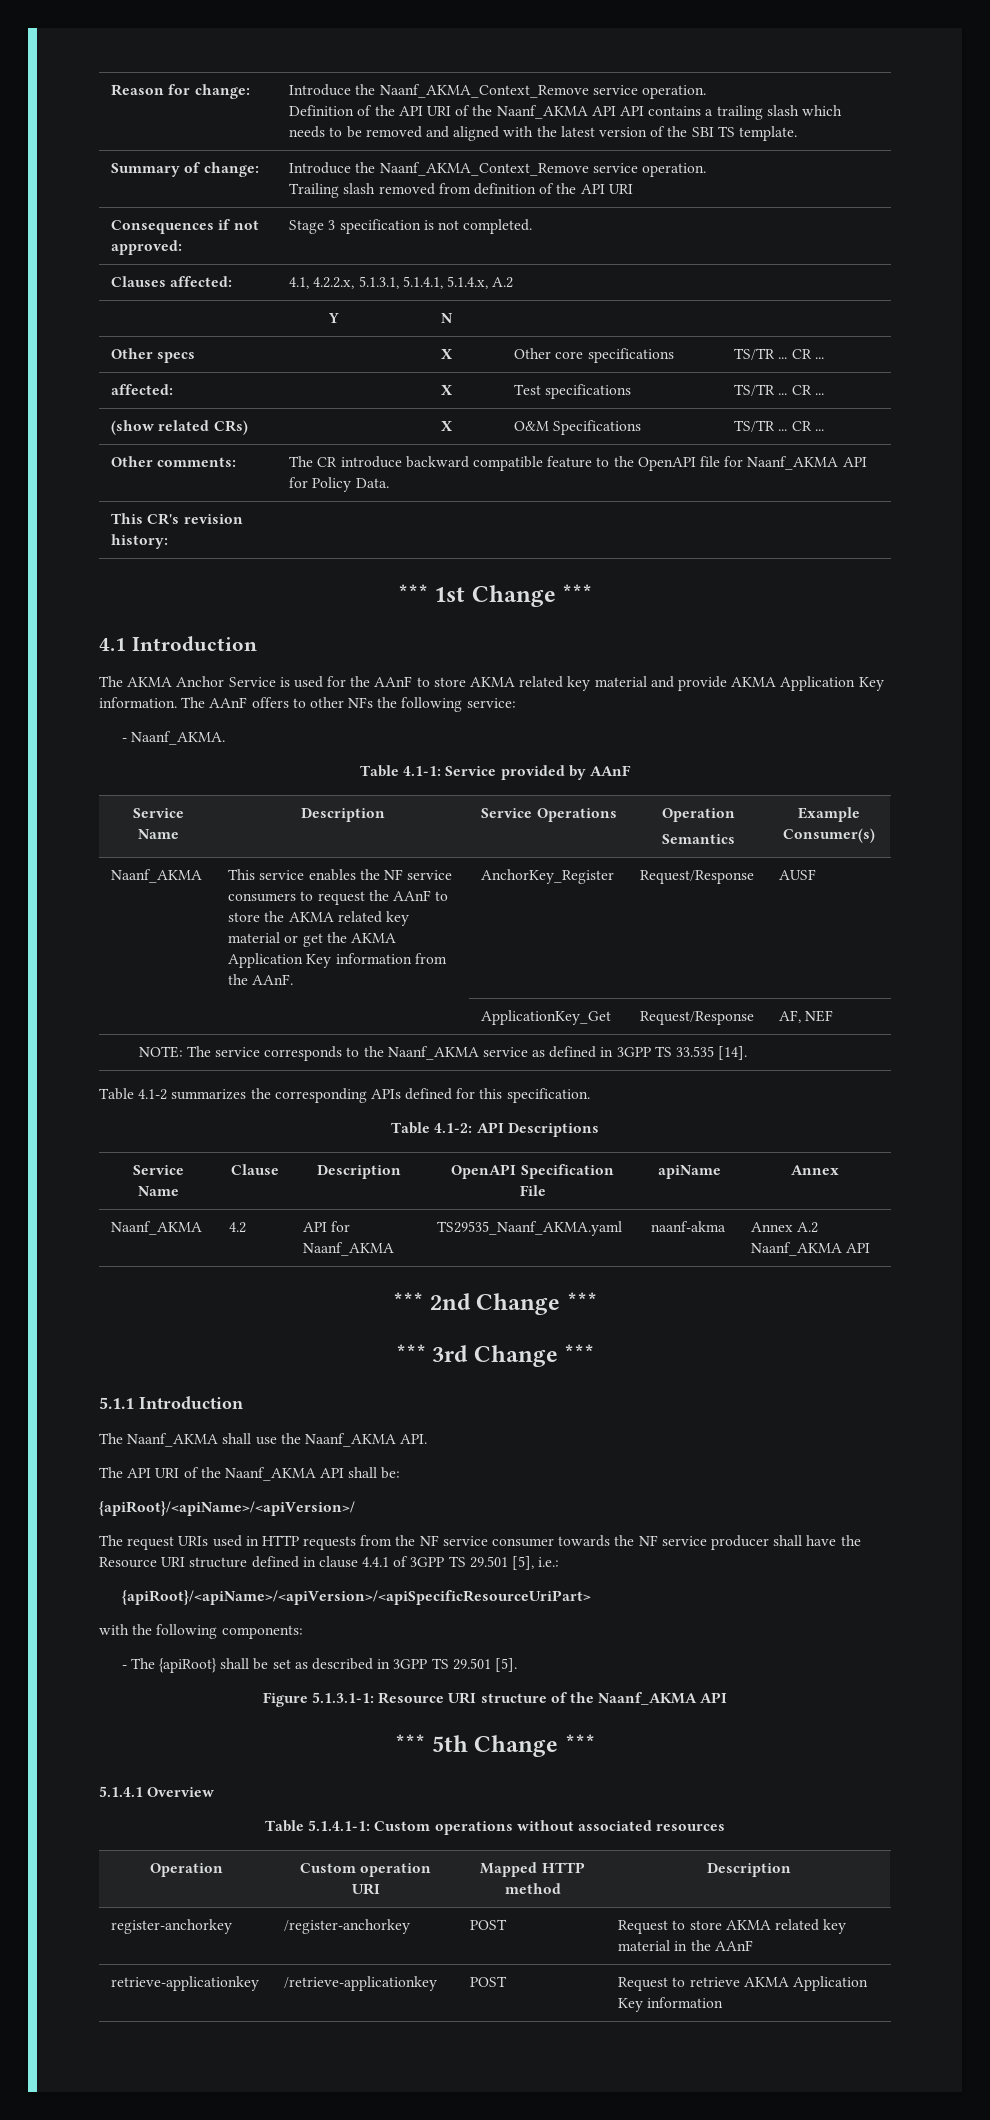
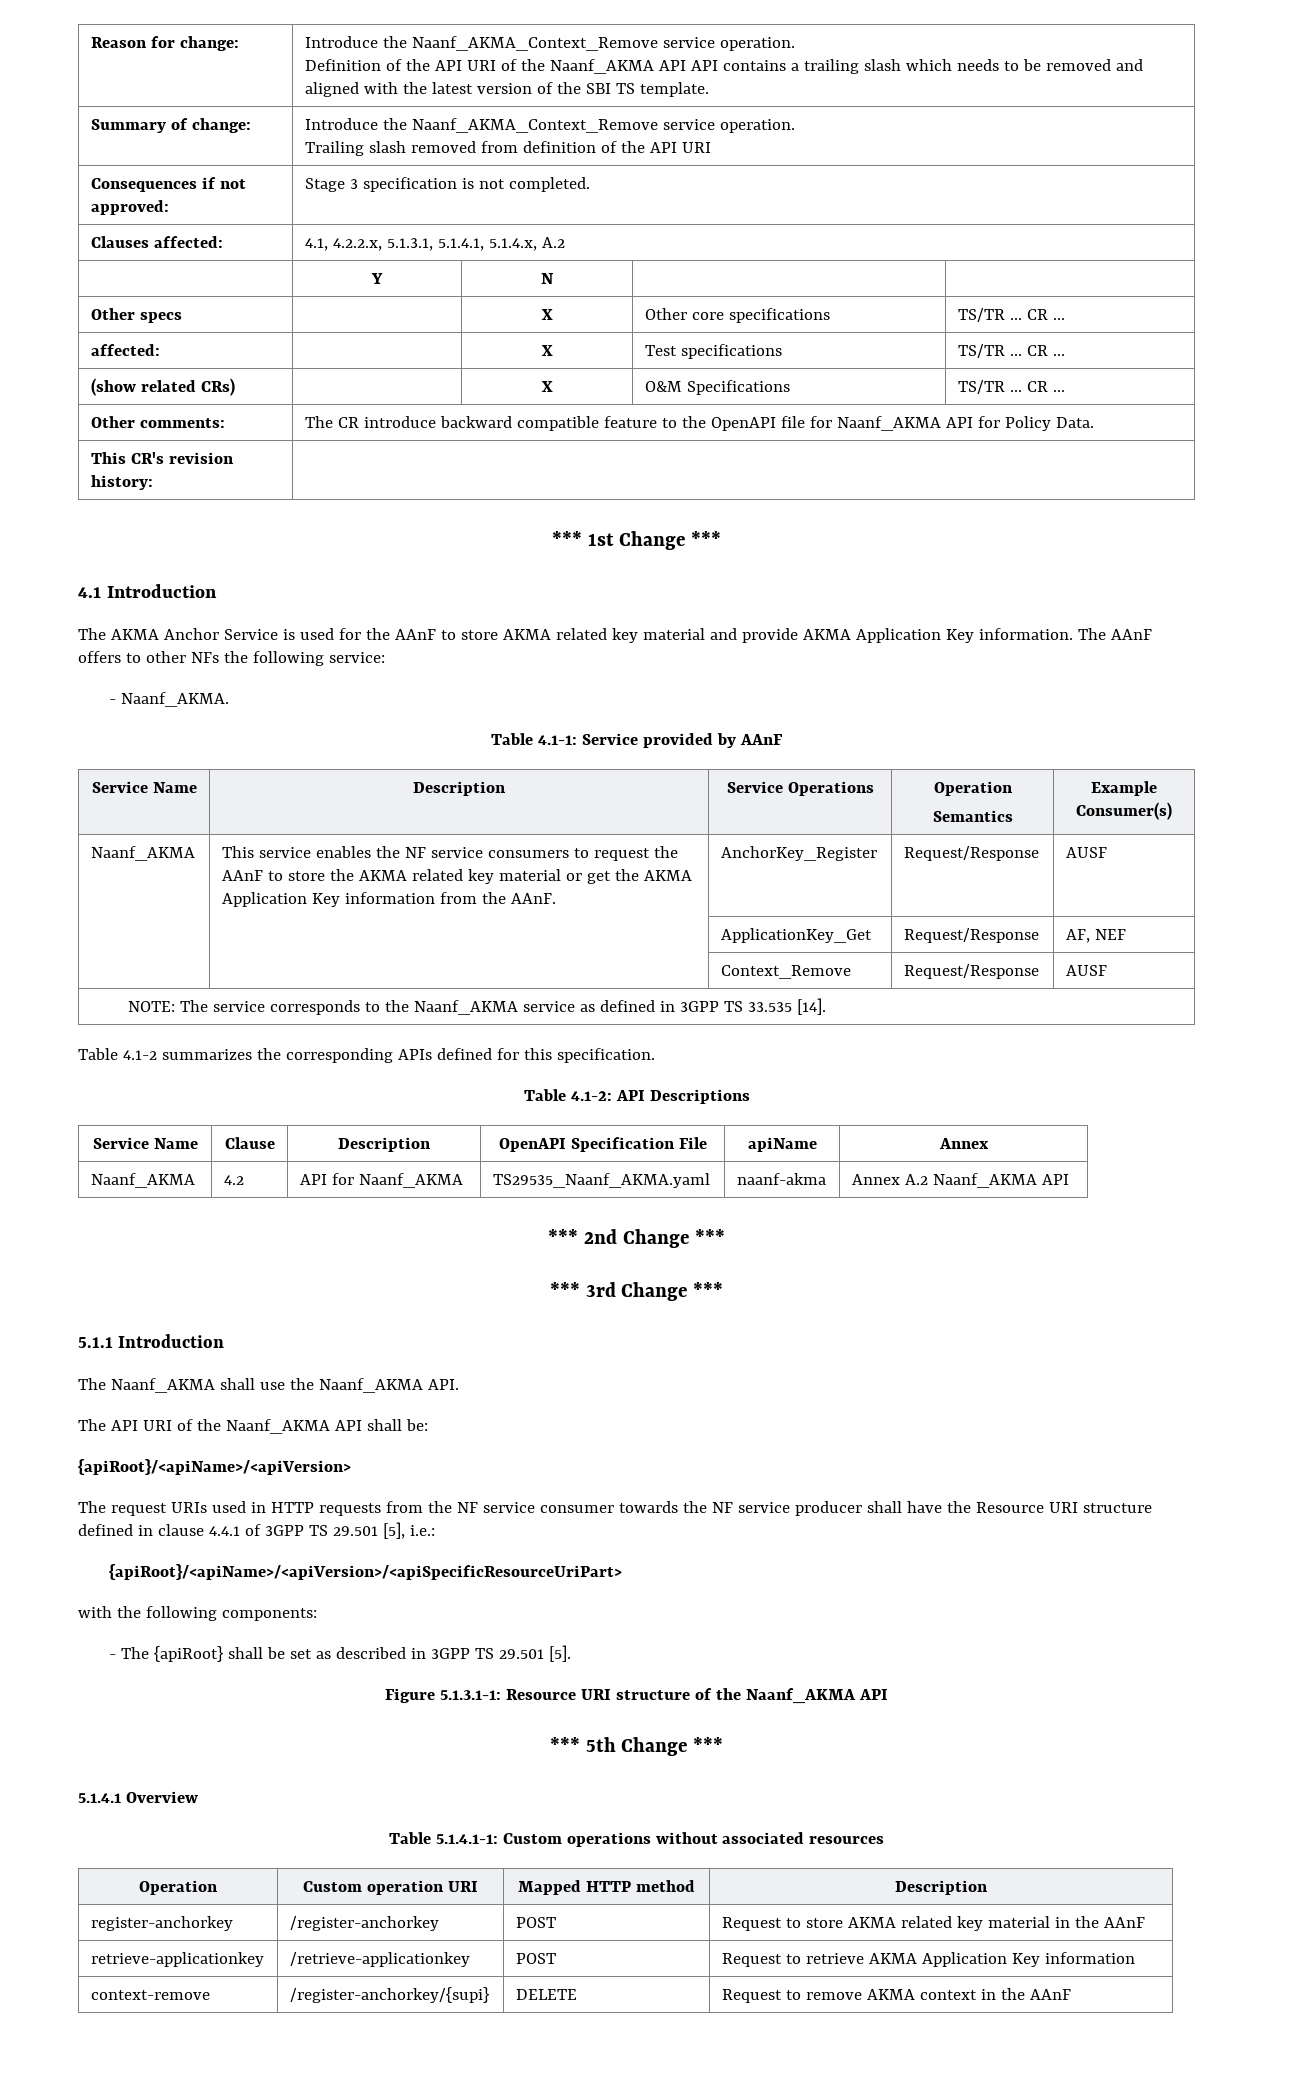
+ | | Context_Remove | Request/Response | AUSF
- {apiRoot}/<apiName>/<apiVersion>/
+ {apiRoot}/<apiName>/<apiVersion>
+ context-remove | /register-anchorkey/{supi} | DELETE | Request to remove AKMA context in the AAnF

